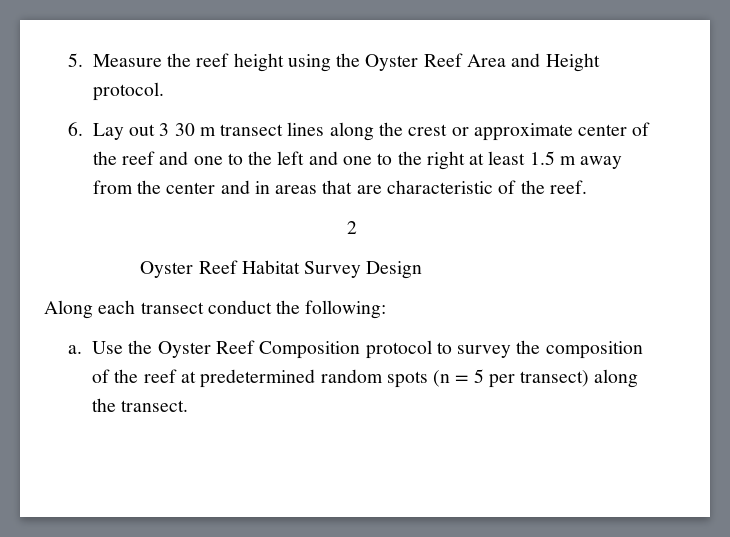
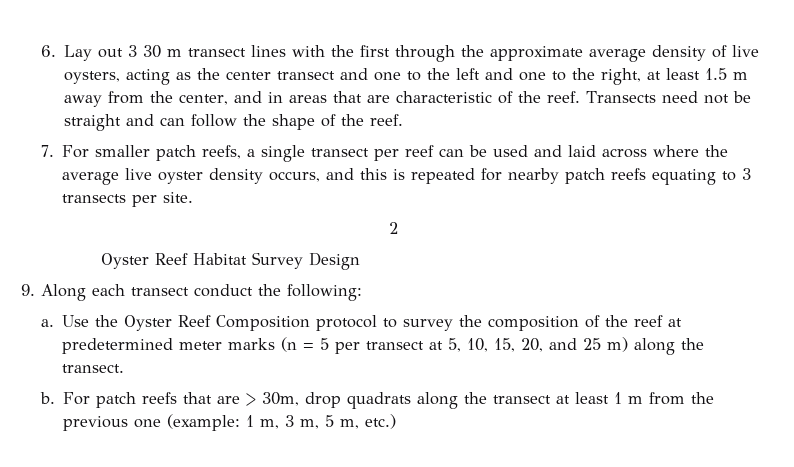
- 5. Measure the reef height using the Oyster Reef Area and Height protocol.
- 6. Lay out 3 30 m transect lines along the crest or approximate center of the reef and one to the left and one to the right at least 1.5 m away from the center and in areas that are characteristic of the reef.
+ 6. Lay out 3 30 m transect lines with the first through the approximate average density of live oysters, acting as the center transect and one to the left and one to the right, at least 1.5 m away from the center, and in areas that are characteristic of the reef. Transects need not be straight and can follow the shape of the reef.
+ 7. For smaller patch reefs, a single transect per reef can be used and laid across where the average live oyster density occurs, and this is repeated for nearby patch reefs equating to 3 transects per site.
- Along each transect conduct the following:
+ 9. Along each transect conduct the following:
- Use the Oyster Reef Composition protocol to survey the composition of the reef at predetermined random spots (n = 5 per transect) along the transect.
+ Use the Oyster Reef Composition protocol to survey the composition of the reef at predetermined meter marks (n = 5 per transect at 5, 10, 15, 20, and 25 m) along the transect.
+ b. For patch reefs that are > 30m, drop quadrats along the transect at least 1 m from the previous one (example: 1 m, 3 m, 5 m, etc.)

